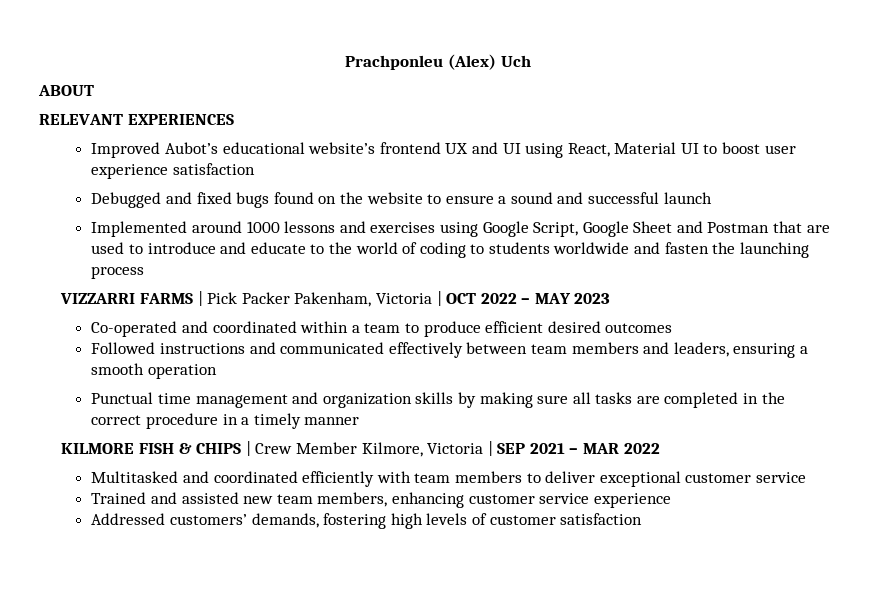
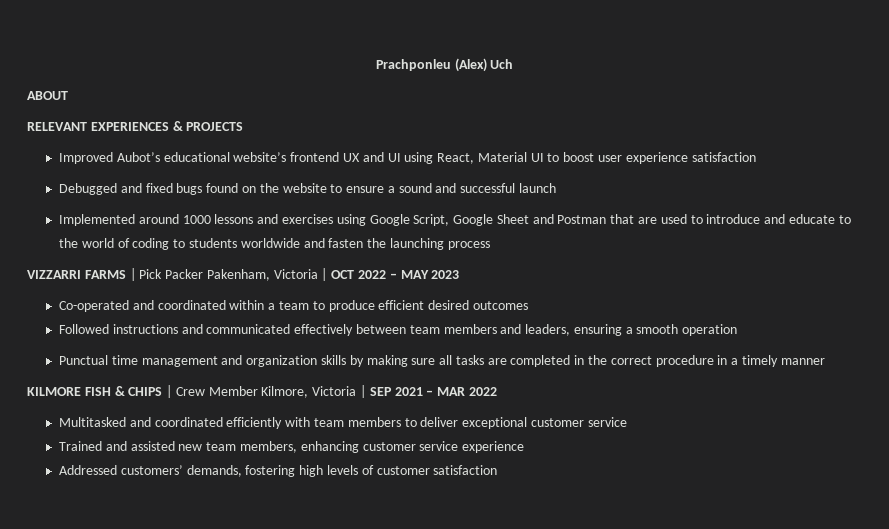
- RELEVANT EXPERIENCES
+ RELEVANT EXPERIENCES & PROJECTS

